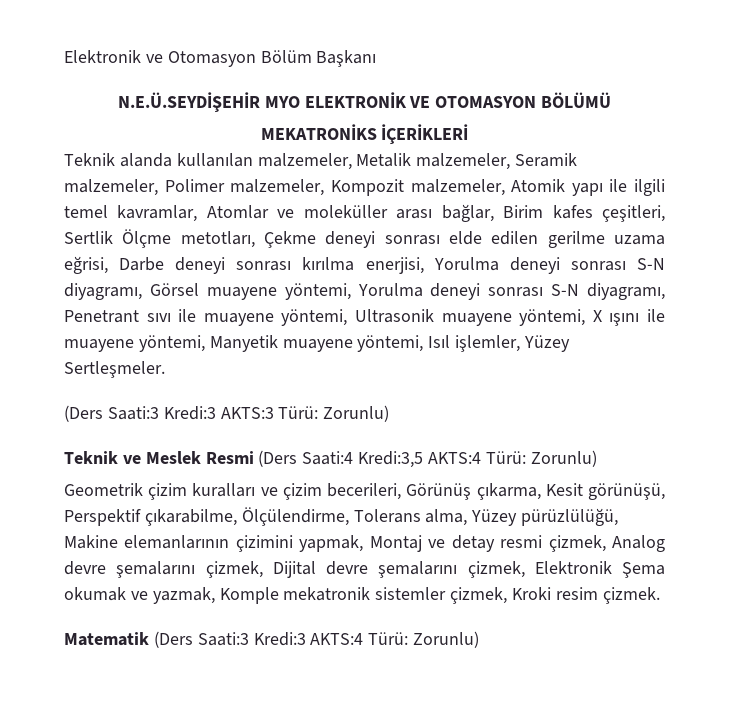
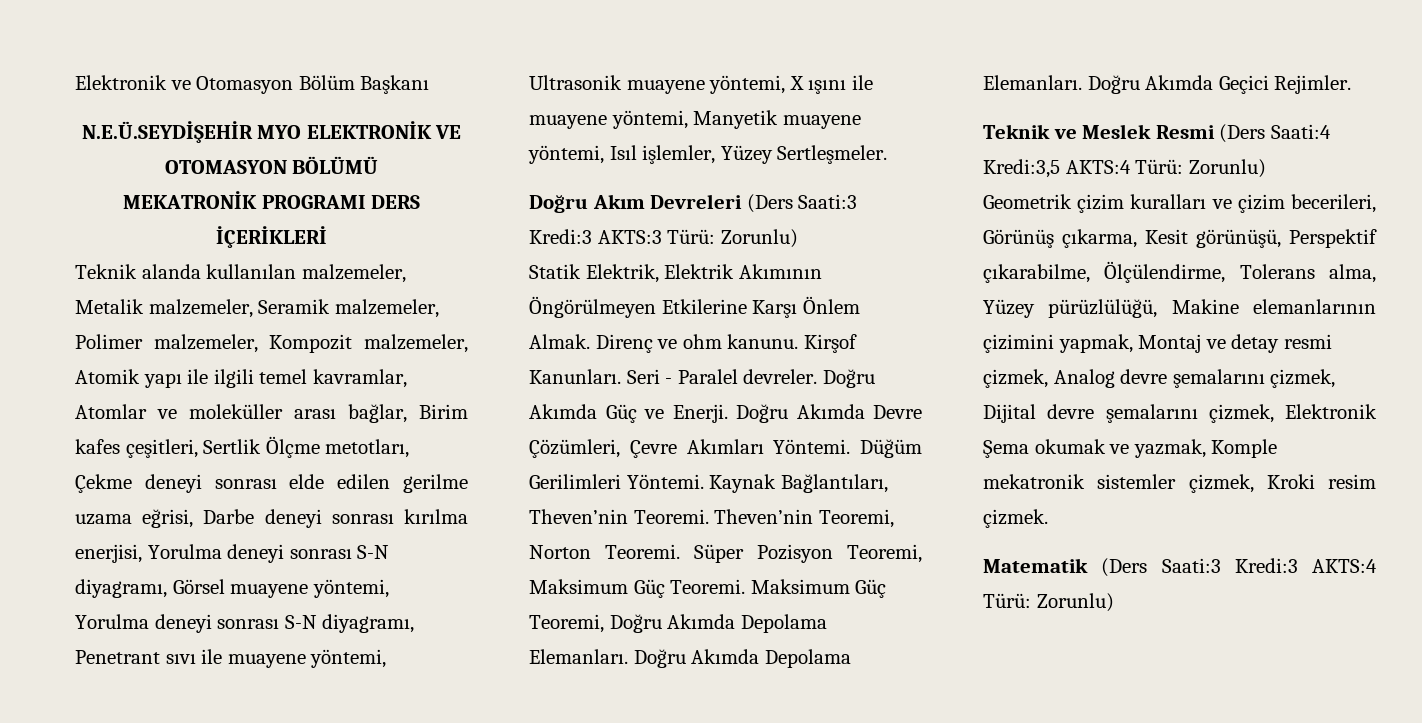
- MEKATRONİKS İÇERİKLERİ
+ MEKATRONİK PROGRAMI DERS İÇERİKLERİ
- (Ders Saati:3 Kredi:3 AKTS:3 Türü: Zorunlu)
+ Doğru Akım Devreleri (Ders Saati:3 Kredi:3 AKTS:3 Türü: Zorunlu)
+ Statik Elektrik, Elektrik Akımının Öngörülmeyen Etkilerine Karşı Önlem Almak. Direnç ve ohm kanunu. Kirşof Kanunları. Seri - Paralel devreler. Doğru Akımda Güç ve Enerji. Doğru Akımda Devre Çözümleri, Çevre Akımları Yöntemi. Düğüm Gerilimleri Yöntemi. Kaynak Bağlantıları, Theven’nin Teoremi. Theven’nin Teoremi, Norton Teoremi. Süper Pozisyon Teoremi, Maksimum Güç Teoremi. Maksimum Güç Teoremi, Doğru Akımda Depolama Elemanları. Doğru Akımda Depolama Elemanları. Doğru Akımda Geçici Rejimler.

